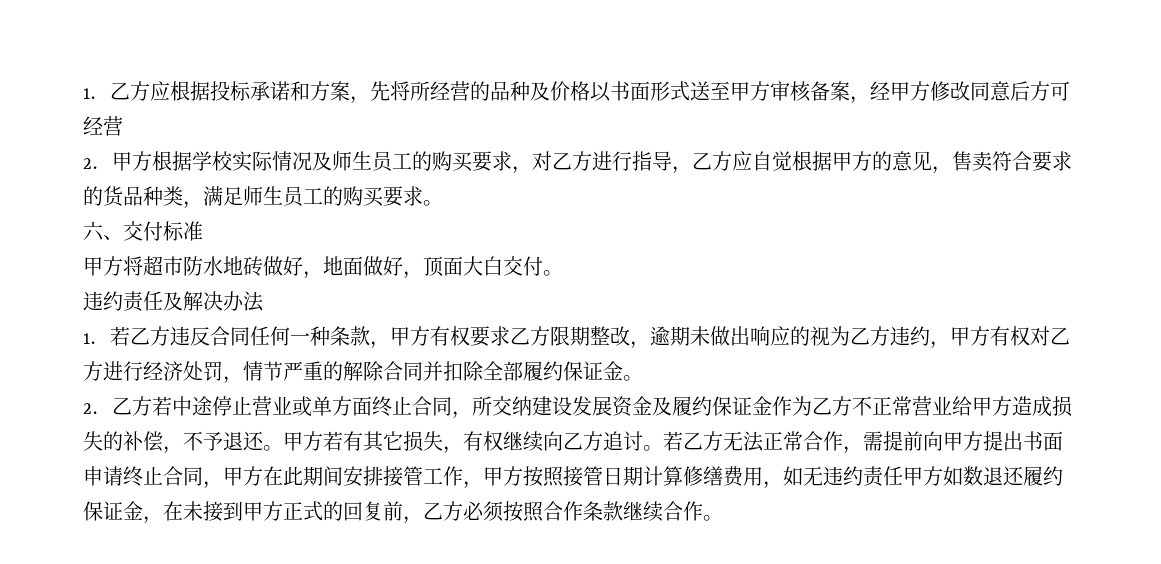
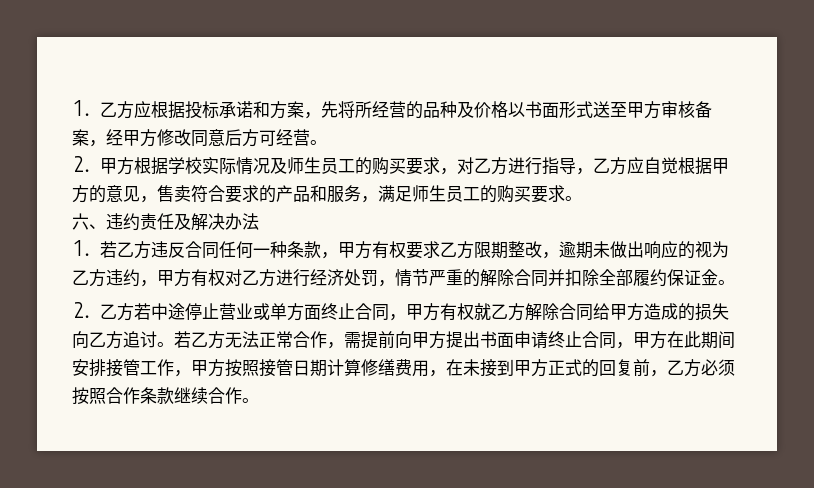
- 1．乙方应根据投标承诺和方案，先将所经营的品种及价格以书面形式送至甲方审核备案，经甲方修改同意后方可经营
+ 1．乙方应根据投标承诺和方案，先将所经营的品种及价格以书面形式送至甲方审核备案，经甲方修改同意后方可经营。
- 2．甲方根据学校实际情况及师生员工的购买要求，对乙方进行指导，乙方应自觉根据甲方的意见，售卖符合要求的货品种类，满足师生员工的购买要求。
+ 2．甲方根据学校实际情况及师生员工的购买要求，对乙方进行指导，乙方应自觉根据甲方的意见，售卖符合要求的产品和服务，满足师生员工的购买要求。
- 六、交付标准
- 甲方将超市防水地砖做好，地面做好，顶面大白交付。
- 违约责任及解决办法
+ 六、违约责任及解决办法
- 2．乙方若中途停止营业或单方面终止合同，所交纳建设发展资金及履约保证金作为乙方不正常营业给甲方造成损失的补偿，不予退还。甲方若有其它损失，有权继续向乙方追讨。
+ 2．乙方若中途停止营业或单方面终止合同，甲方有权就乙方解除合同给甲方造成的损失向乙方追讨。
- 若乙方无法正常合作，需提前向甲方提出书面申请终止合同，甲方在此期间安排接管工作，甲方按照接管日期计算修缮费用，如无违约责任甲方如数退还履约保证金，在未接到甲方正式的回复前，乙方必须按照合作条款继续合作。
+ 若乙方无法正常合作，需提前向甲方提出书面申请终止合同，甲方在此期间安排接管工作，甲方按照接管日期计算修缮费用，在未接到甲方正式的回复前，乙方必须按照合作条款继续合作。

